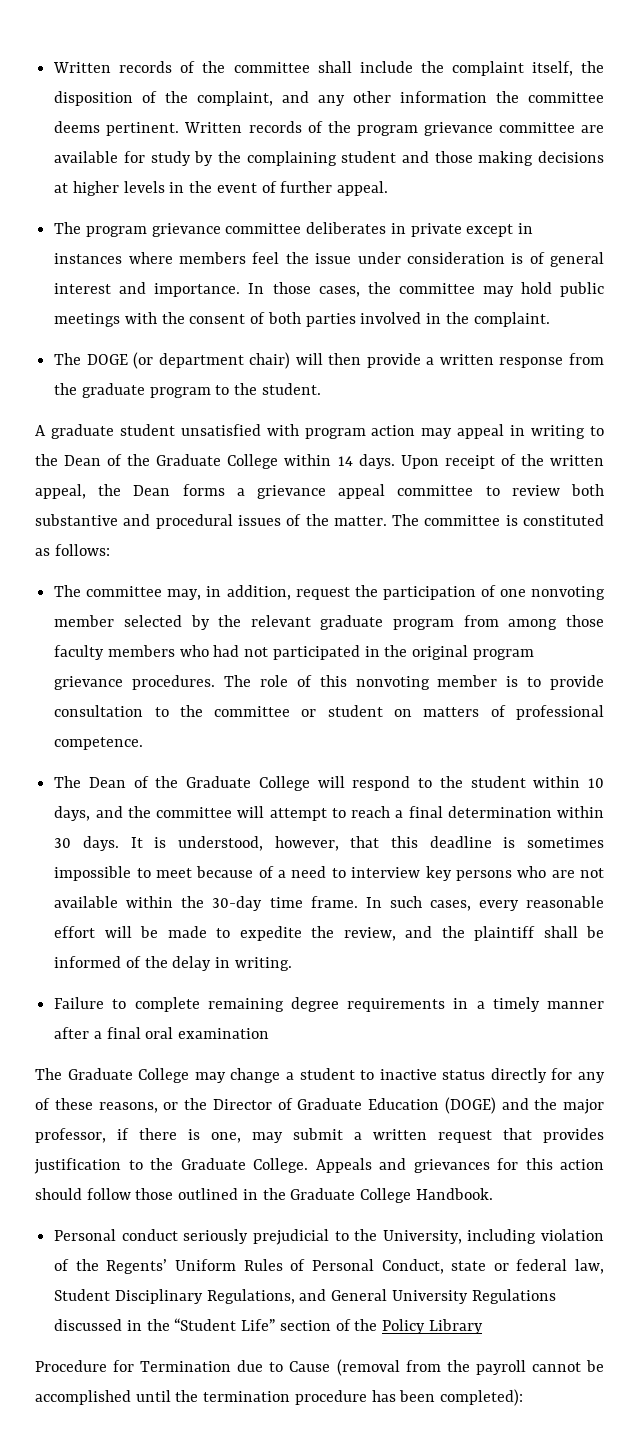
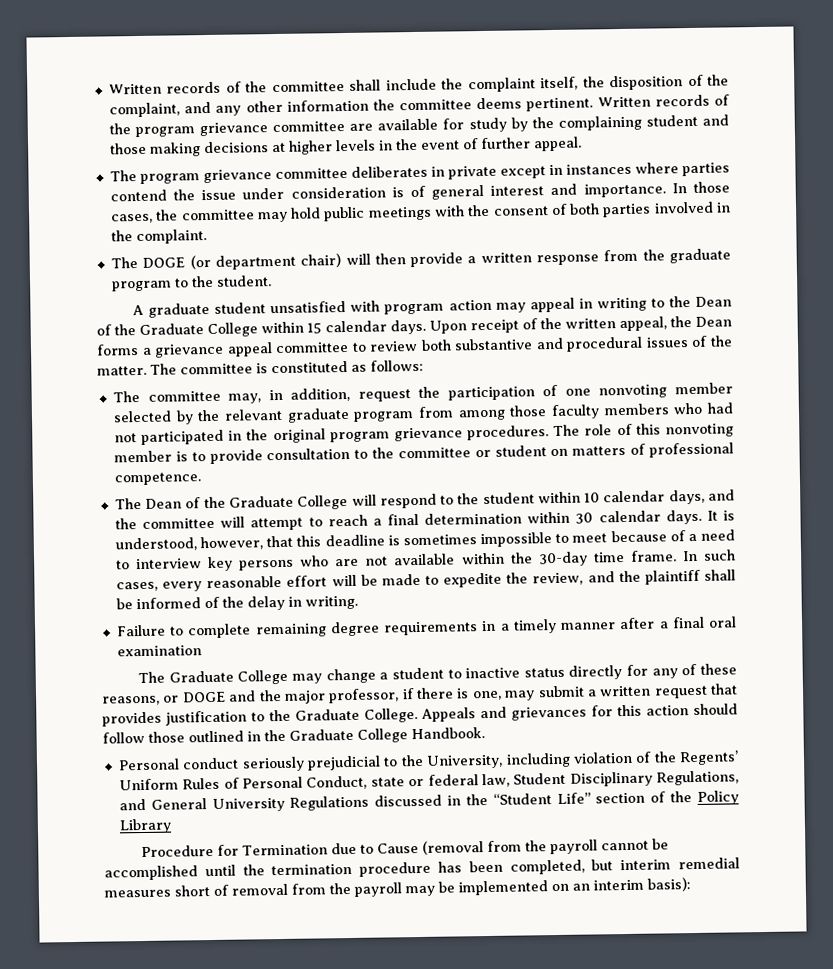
- The program grievance committee deliberates in private except in instances where members feel the issue under consideration is of general interest and importance.
+ The program grievance committee deliberates in private except in instances where parties contend the issue under consideration is of general interest and importance.
- A graduate student unsatisfied with program action may appeal in writing to the Dean of the Graduate College within 14 days.
+ A graduate student unsatisfied with program action may appeal in writing to the Dean of the Graduate College within 15 calendar days.
- The Dean of the Graduate College will respond to the student within 10 days, and the committee will attempt to reach a final determination within 30 days.
+ The Dean of the Graduate College will respond to the student within 10 calendar days, and the committee will attempt to reach a final determination within 30 calendar days.
- The Graduate College may change a student to inactive status directly for any of these reasons, or the Director of Graduate Education (DOGE) and the major professor, if there is one, may submit a written request that provides justification to the Graduate College.
+ The Graduate College may change a student to inactive status directly for any of these reasons, or DOGE and the major professor, if there is one, may submit a written request that provides justification to the Graduate College.
- Procedure for Termination due to Cause (removal from the payroll cannot be accomplished until the termination procedure has been completed):
+ Procedure for Termination due to Cause (removal from the payroll cannot be accomplished until the termination procedure has been completed, but interim remedial measures short of removal from the payroll may be implemented on an interim basis):

